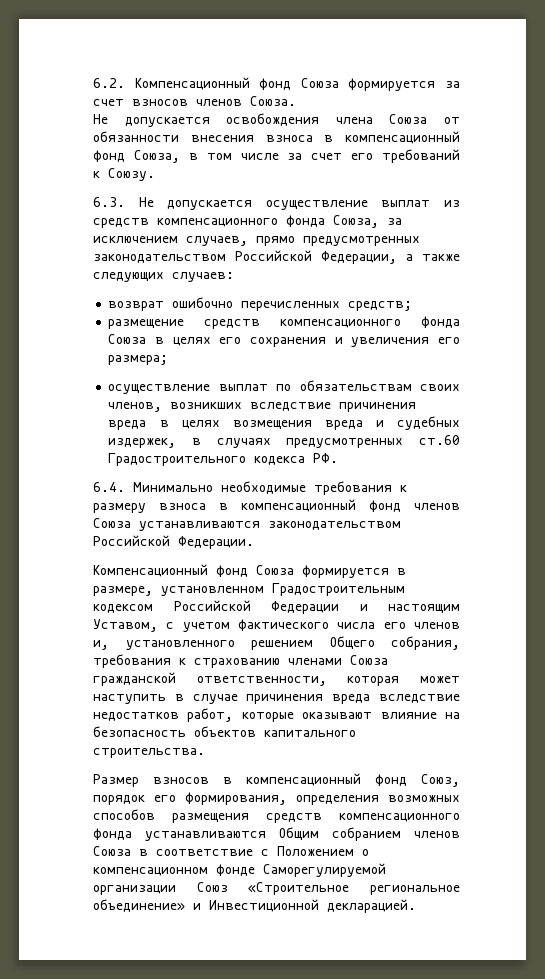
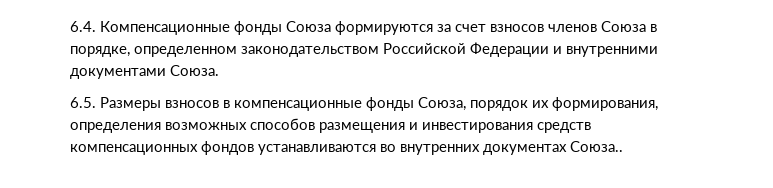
- 6.2. Компенсационный фонд Союза формируется за счет взносов членов Союза.
- Не допускается освобождения члена Союза от обязанности внесения взноса в компенсационный фонд Союза, в том числе за счет его требований к Союзу.
- 6.3. Не допускается осуществление выплат из средств компенсационного фонда Союза, за исключением случаев, прямо предусмотренных законодательством Российской Федерации, а также следующих случаев:
- возврат ошибочно перечисленных средств;
- размещение средств компенсационного фонда Союза в целях его сохранения и увеличения его размера;
- осуществление выплат по обязательствам своих членов, возникших вследствие причинения вреда в целях возмещения вреда и судебных издержек, в случаях предусмотренных ст.60 Градостроительного кодекса РФ.
- 6.4. Минимально необходимые требования к размеру взноса в компенсационный фонд членов Союза устанавливаются законодательством Российской Федерации.
- Компенсационный фонд Союза формируется в размере, установленном Градостроительным кодексом Российской Федерации и настоящим Уставом, с учетом фактического числа его членов и, установленного решением Общего собрания, требования к страхованию членами Союза гражданской ответственности, которая может наступить в случае причинения вреда вследствие недостатков работ, которые оказывают влияние на безопасность объектов капитального строительства.
- Размер взносов в компенсационный фонд Союз, порядок его формирования, определения возможных способов размещения средств компенсационного фонда устанавливаются Общим собранием членов Союза в соответствие с Положением о компенсационном фонде Саморегулируемой организации Союз «Строительное региональное объединение» и Инвестиционной декларацией.
+ 6.4. Компенсационные фонды Союза формируются за счет взносов членов Союза в порядке, определенном законодательством Российской Федерации и внутренними документами Союза.
+ 6.5. Размеры взносов в компенсационные фонды Союза, порядок их формирования, определения возможных способов размещения и инвестирования средств компенсационных фондов устанавливаются во внутренних документах Союза..

